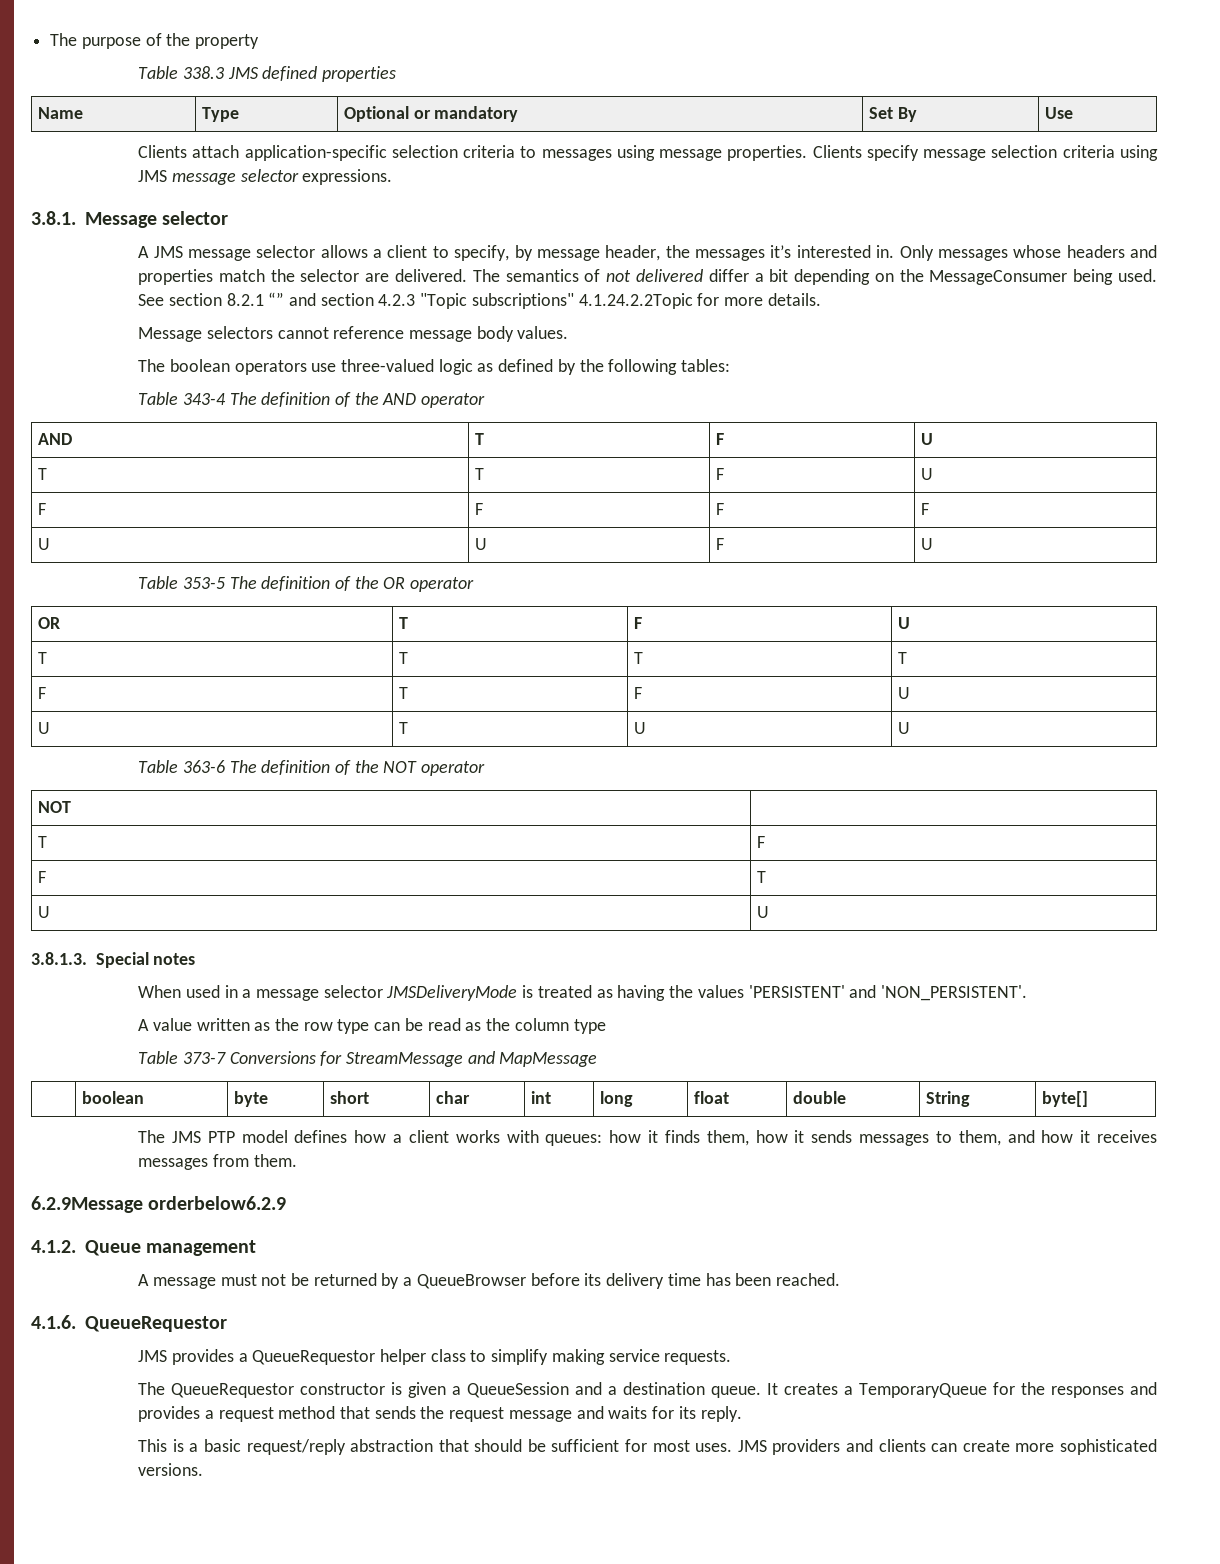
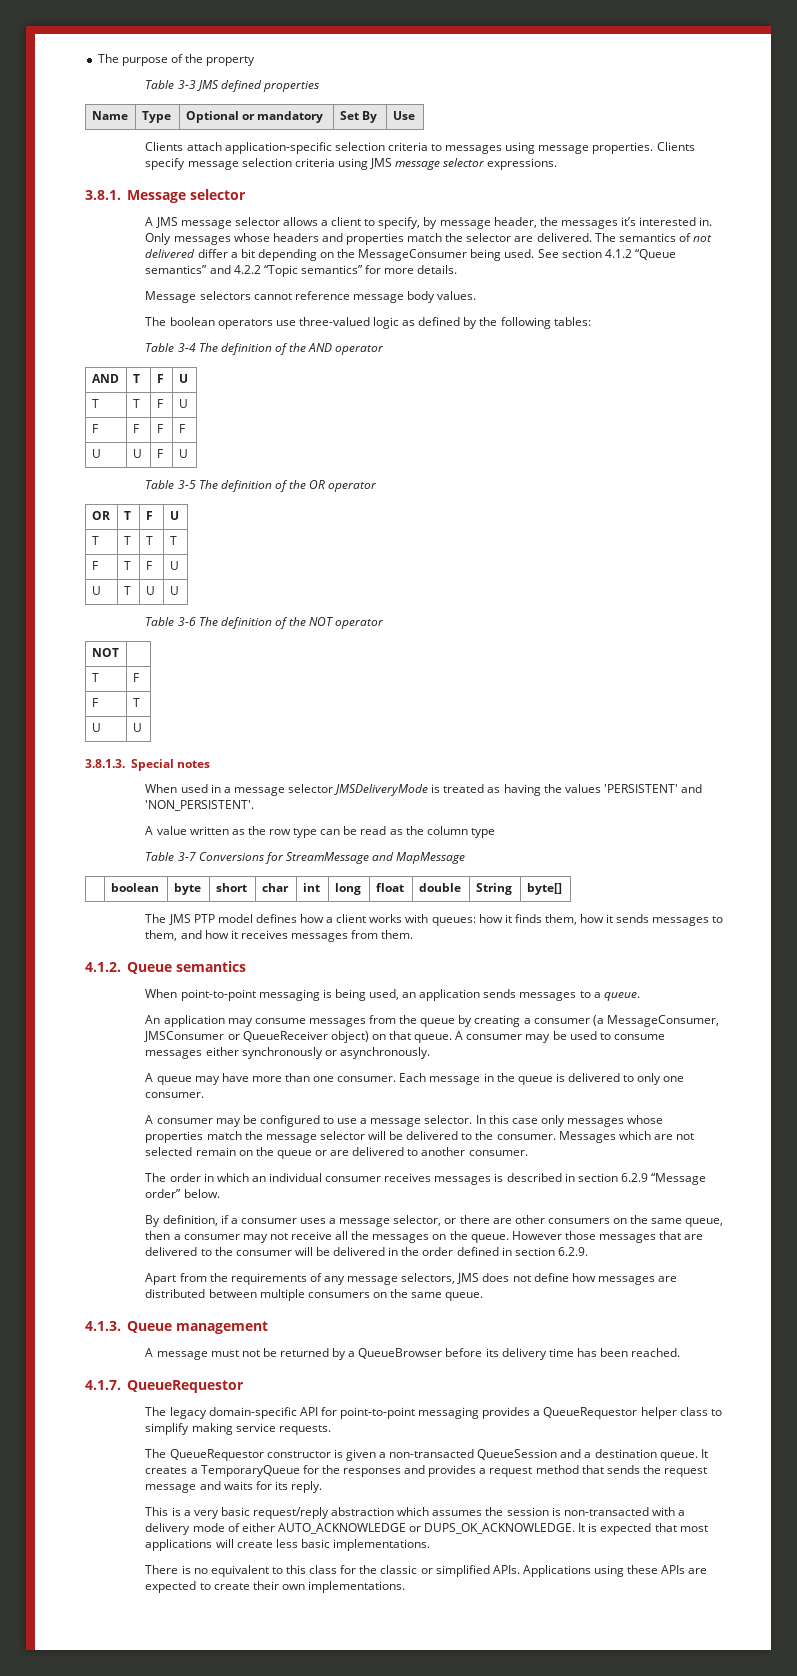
- Table 338.3 JMS defined properties
+ Table 3-3 JMS defined properties
- See section 8.2.1 “” and section 4.2.3 "Topic subscriptions" 4.1.24.2.2Topic for more details.
+ See section 4.1.2 “Queue semantics” and 4.2.2 “Topic semantics” for more details.
- Table 343-4 The definition of the AND operator
+ Table 3-4 The definition of the AND operator
- Table 353-5 The definition of the OR operator
+ Table 3-5 The definition of the OR operator
- Table 363-6 The definition of the NOT operator
+ Table 3-6 The definition of the NOT operator
- Table 373-7 Conversions for StreamMessage and MapMessage
+ Table 3-7 Conversions for StreamMessage and MapMessage
- 6.2.9Message orderbelow6.2.9
- 4.1.2. Queue management
+ 4.1.2. Queue semantics
+ When point-to-point messaging is being used, an application sends messages to a queue.
+ An application may consume messages from the queue by creating a consumer (a MessageConsumer, JMSConsumer or QueueReceiver object) on that queue. A consumer may be used to consume messages either synchronously or asynchronously.
+ A queue may have more than one consumer. Each message in the queue is delivered to only one consumer.
+ A consumer may be configured to use a message selector. In this case only messages whose properties match the message selector will be delivered to the consumer. Messages which are not selected remain on the queue or are delivered to another consumer.
+ The order in which an individual consumer receives messages is described in section 6.2.9 “Message order” below.
+ By definition, if a consumer uses a message selector, or there are other consumers on the same queue, then a consumer may not receive all the messages on the queue. However those messages that are delivered to the consumer will be delivered in the order defined in section 6.2.9.
+ Apart from the requirements of any message selectors, JMS does not define how messages are distributed between multiple consumers on the same queue.
+ 4.1.3. Queue management
- 4.1.6. QueueRequestor
+ 4.1.7. QueueRequestor
- JMS provides a QueueRequestor helper class to simplify making service requests.
+ The legacy domain-specific API for point-to-point messaging provides a QueueRequestor helper class to simplify making service requests.
- The QueueRequestor constructor is given a QueueSession and a destination queue.
+ The QueueRequestor constructor is given a non-transacted QueueSession and a destination queue.
- This is a basic request/reply abstraction that should be sufficient for most uses. JMS providers and clients can create more sophisticated versions.
+ This is a very basic request/reply abstraction which assumes the session is non-transacted with a delivery mode of either AUTO_ACKNOWLEDGE or DUPS_OK_ACKNOWLEDGE. It is expected that most applications will create less basic implementations.
+ There is no equivalent to this class for the classic or simplified APIs. Applications using these APIs are expected to create their own implementations.

